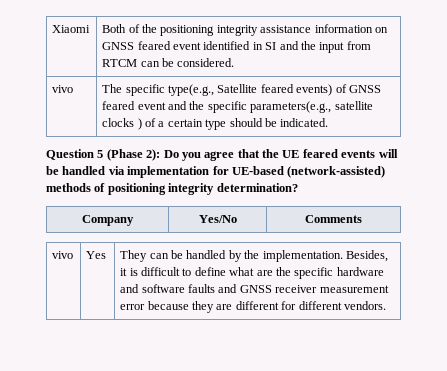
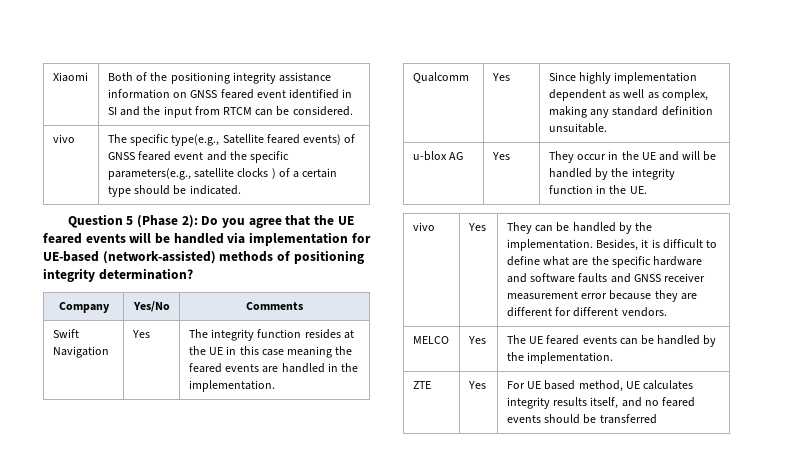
+ Swift Navigation | Yes | The integrity function resides at the UE in this case meaning the feared events are handled in the implementation.
+ Qualcomm | Yes | Since highly implementation dependent as well as complex, making any standard definition unsuitable.
+ u-blox AG | Yes | They occur in the UE and will be handled by the integrity function in the UE.
+ MELCO | Yes | The UE feared events can be handled by the implementation.
+ ZTE | Yes | For UE based method, UE calculates integrity results itself, and no feared events should be transferred

